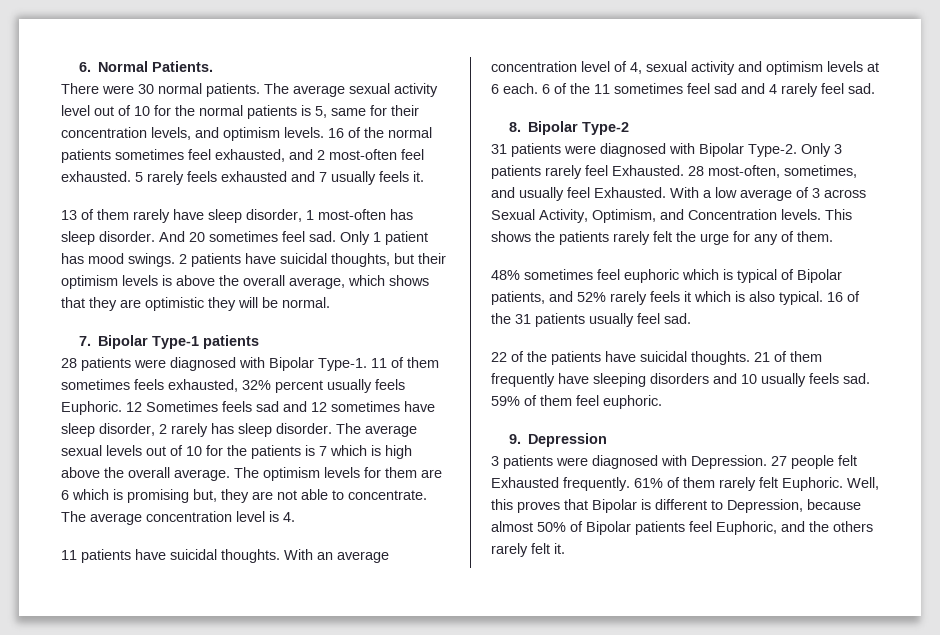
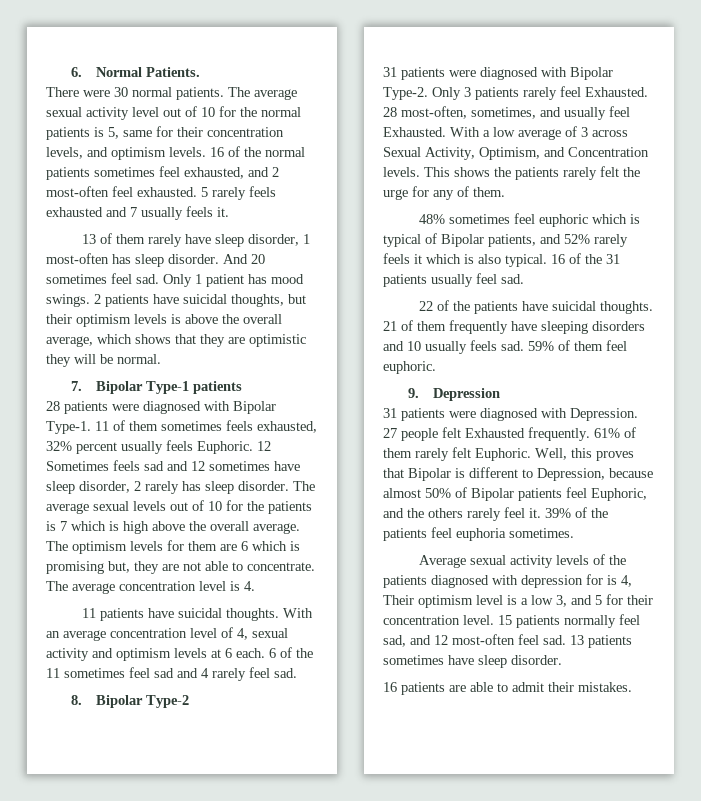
- 3 patients were diagnosed with Depression.
+ 31 patients were diagnosed with Depression.
- Well, this proves that Bipolar is different to Depression, because almost 50% of Bipolar patients feel Euphoric, and the others rarely felt it.
+ Well, this proves that Bipolar is different to Depression, because almost 50% of Bipolar patients feel Euphoric, and the others rarely feel it. 39% of the patients feel euphoria sometimes.
+ Average sexual activity levels of the patients diagnosed with depression for is 4, Their optimism level is a low 3, and 5 for their concentration level. 15 patients normally feel sad, and 12 most-often feel sad. 13 patients sometimes have sleep disorder.
+ 16 patients are able to admit their mistakes.

